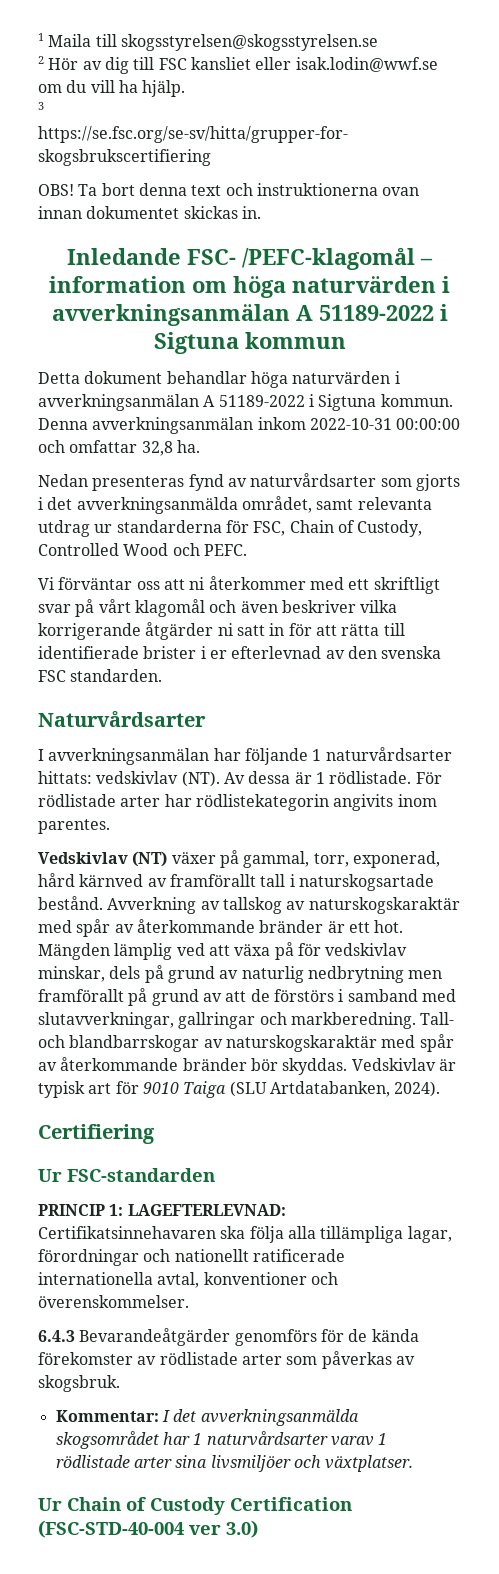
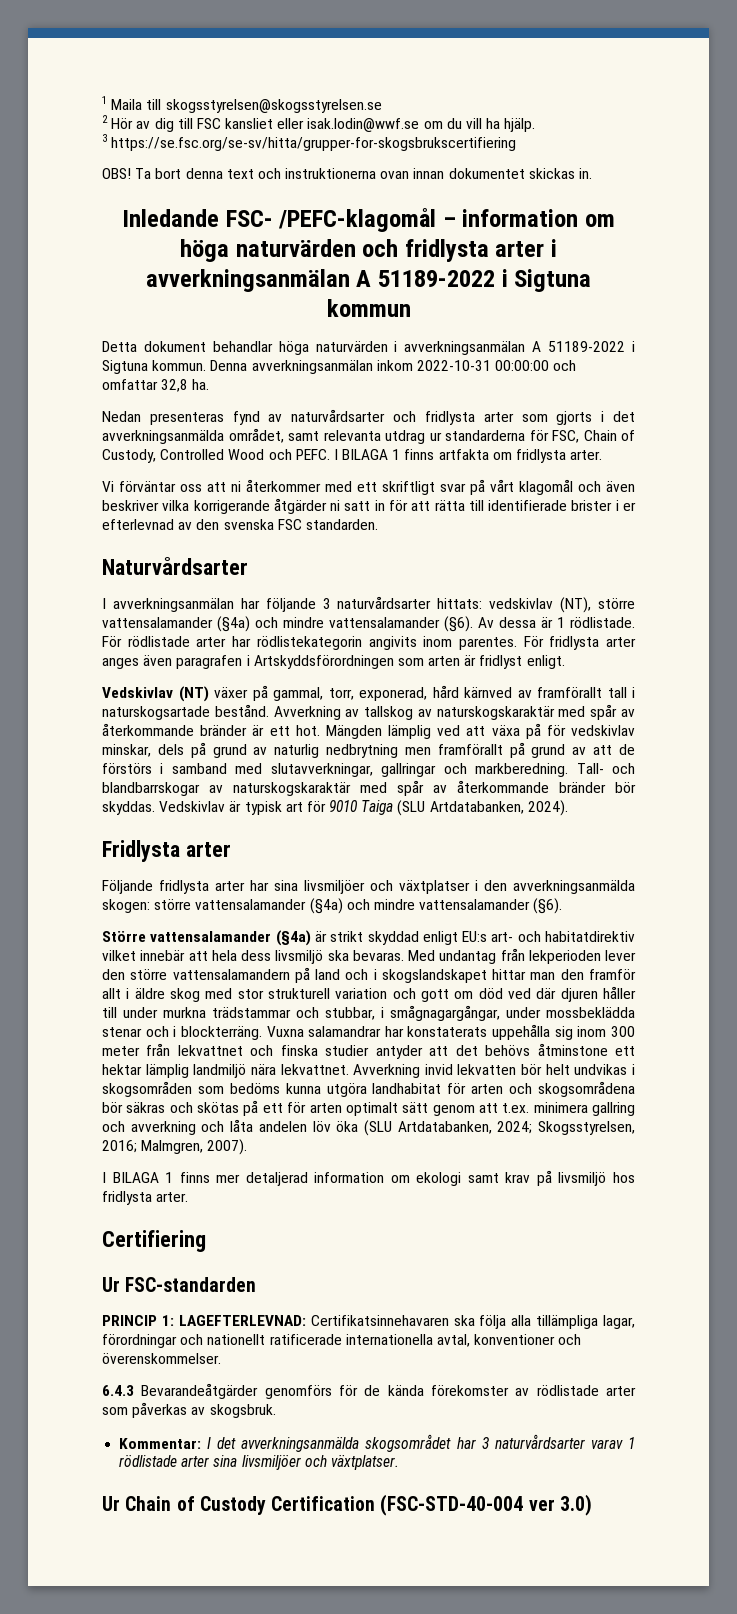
- Inledande FSC- /PEFC-klagomål – information om höga naturvärden i avverkningsanmälan A 51189-2022 i Sigtuna kommun
+ Inledande FSC- /PEFC-klagomål – information om höga naturvärden och fridlysta arter i avverkningsanmälan A 51189-2022 i Sigtuna kommun
- Nedan presenteras fynd av naturvårdsarter som gjorts i det avverkningsanmälda området, samt relevanta utdrag ur standarderna för FSC, Chain of Custody, Controlled Wood och PEFC.
+ Nedan presenteras fynd av naturvårdsarter och fridlysta arter som gjorts i det avverkningsanmälda området, samt relevanta utdrag ur standarderna för FSC, Chain of Custody, Controlled Wood och PEFC. I BILAGA 1 finns artfakta om fridlysta arter.
- I avverkningsanmälan har följande 1 naturvårdsarter hittats: vedskivlav (NT). Av dessa är 1 rödlistade.
+ I avverkningsanmälan har följande 3 naturvårdsarter hittats: vedskivlav (NT), större vattensalamander (§4a) och mindre vattensalamander (§6). Av dessa är 1 rödlistade.
+ För fridlysta arter anges även paragrafen i Artskyddsförordningen som arten är fridlyst enligt.
+ Fridlysta arter
+ Följande fridlysta arter har sina livsmiljöer och växtplatser i den avverkningsanmälda skogen: större vattensalamander (§4a) och mindre vattensalamander (§6).
+ Större vattensalamander (§4a) är strikt skyddad enligt EU:s art- och habitatdirektiv vilket innebär att hela dess livsmiljö ska bevaras. Med undantag från lekperioden lever den större vattensalamandern på land och i skogslandskapet hittar man den framför allt i äldre skog med stor strukturell variation och gott om död ved där djuren håller till under murkna trädstammar och stubbar, i smågnagargångar, under mossbeklädda stenar och i blockterräng. Vuxna salamandrar har konstaterats uppehålla sig inom 300 meter från lekvattnet och finska studier antyder att det behövs åtminstone ett hektar lämplig landmiljö nära lekvattnet. Avverkning invid lekvatten bör helt undvikas i skogsområden som bedöms kunna utgöra landhabitat för arten och skogsområdena bör säkras och skötas på ett för arten optimalt sätt genom att t.ex. minimera gallring och avverkning och låta andelen löv öka (SLU Artdatabanken, 2024; Skogsstyrelsen, 2016; Malmgren, 2007).
+ I BILAGA 1 finns mer detaljerad information om ekologi samt krav på livsmiljö hos fridlysta arter.
- Kommentar: I det avverkningsanmälda skogsområdet har 1 naturvårdsarter varav 1 rödlistade arter sina livsmiljöer och växtplatser.
+ Kommentar: I det avverkningsanmälda skogsområdet har 3 naturvårdsarter varav 1 rödlistade arter sina livsmiljöer och växtplatser.

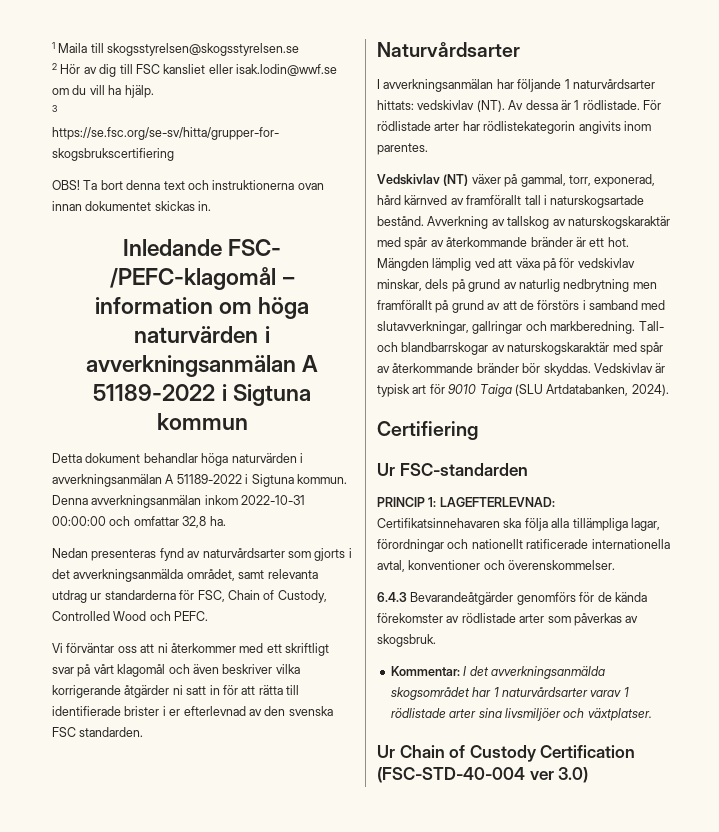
- Inledande FSC- /PEFC-klagomål – information om höga naturvärden och fridlysta arter i avverkningsanmälan A 51189-2022 i Sigtuna kommun
+ Inledande FSC- /PEFC-klagomål – information om höga naturvärden i avverkningsanmälan A 51189-2022 i Sigtuna kommun
- Nedan presenteras fynd av naturvårdsarter och fridlysta arter som gjorts i det avverkningsanmälda området, samt relevanta utdrag ur standarderna för FSC, Chain of Custody, Controlled Wood och PEFC. I BILAGA 1 finns artfakta om fridlysta arter.
+ Nedan presenteras fynd av naturvårdsarter som gjorts i det avverkningsanmälda området, samt relevanta utdrag ur standarderna för FSC, Chain of Custody, Controlled Wood och PEFC.
- I avverkningsanmälan har följande 3 naturvårdsarter hittats: vedskivlav (NT), större vattensalamander (§4a) och mindre vattensalamander (§6). Av dessa är 1 rödlistade.
+ I avverkningsanmälan har följande 1 naturvårdsarter hittats: vedskivlav (NT). Av dessa är 1 rödlistade.
- För fridlysta arter anges även paragrafen i Artskyddsförordningen som arten är fridlyst enligt.
- Fridlysta arter
- Följande fridlysta arter har sina livsmiljöer och växtplatser i den avverkningsanmälda skogen: större vattensalamander (§4a) och mindre vattensalamander (§6).
- Större vattensalamander (§4a) är strikt skyddad enligt EU:s art- och habitatdirektiv vilket innebär att hela dess livsmiljö ska bevaras. Med undantag från lekperioden lever den större vattensalamandern på land och i skogslandskapet hittar man den framför allt i äldre skog med stor strukturell variation och gott om död ved där djuren håller till under murkna trädstammar och stubbar, i smågnagargångar, under mossbeklädda stenar och i blockterräng. Vuxna salamandrar har konstaterats uppehålla sig inom 300 meter från lekvattnet och finska studier antyder att det behövs åtminstone ett hektar lämplig landmiljö nära lekvattnet. Avverkning invid lekvatten bör helt undvikas i skogsområden som bedöms kunna utgöra landhabitat för arten och skogsområdena bör säkras och skötas på ett för arten optimalt sätt genom att t.ex. minimera gallring och avverkning och låta andelen löv öka (SLU Artdatabanken, 2024; Skogsstyrelsen, 2016; Malmgren, 2007).
- I BILAGA 1 finns mer detaljerad information om ekologi samt krav på livsmiljö hos fridlysta arter.
- Kommentar: I det avverkningsanmälda skogsområdet har 3 naturvårdsarter varav 1 rödlistade arter sina livsmiljöer och växtplatser.
+ Kommentar: I det avverkningsanmälda skogsområdet har 1 naturvårdsarter varav 1 rödlistade arter sina livsmiljöer och växtplatser.

